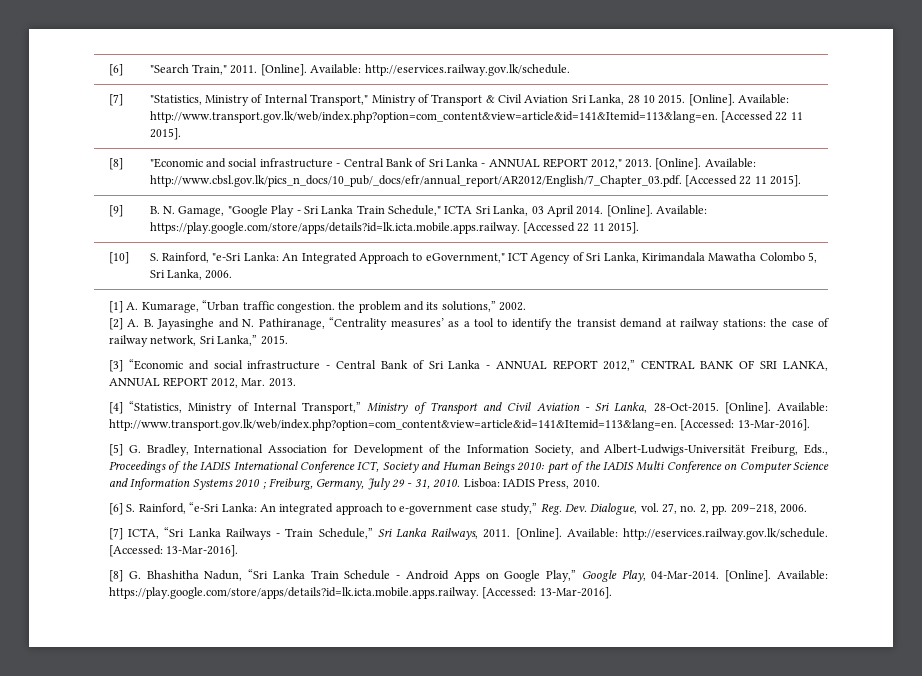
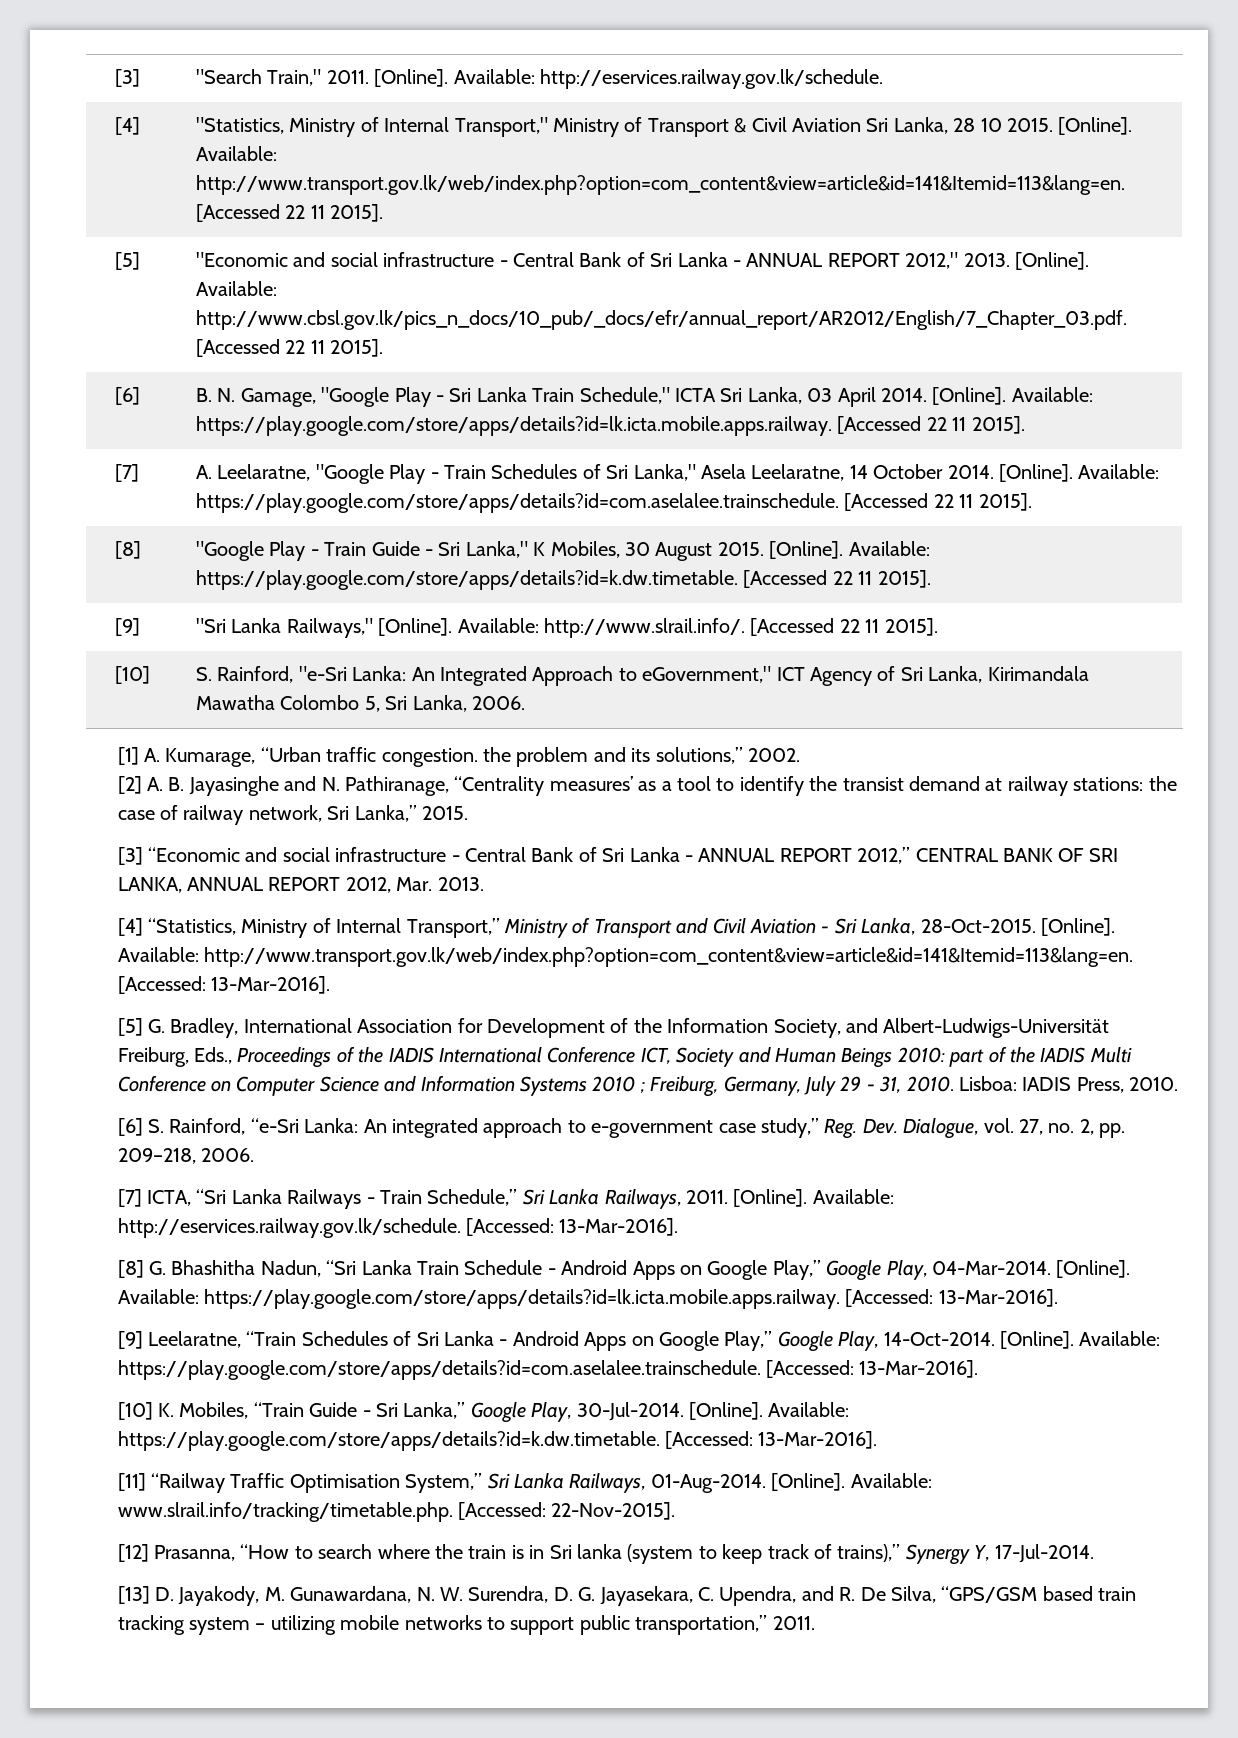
- [6] | "Search Train," 2011. [Online]. Available: http://eservices.railway.gov.lk/schedule.
+ [3] | "Search Train," 2011. [Online]. Available: http://eservices.railway.gov.lk/schedule.
- [7] | "Statistics, Ministry of Internal Transport," Ministry of Transport & Civil Aviation Sri Lanka, 28 10 2015. [Online]. Available: http://www.transport.gov.lk/web/index.php?option=com_content&view=article&id=141&Itemid=113&lang=en. [Accessed 22 11 2015].
+ [4] | "Statistics, Ministry of Internal Transport," Ministry of Transport & Civil Aviation Sri Lanka, 28 10 2015. [Online]. Available: http://www.transport.gov.lk/web/index.php?option=com_content&view=article&id=141&Itemid=113&lang=en. [Accessed 22 11 2015].
- [8] | "Economic and social infrastructure - Central Bank of Sri Lanka - ANNUAL REPORT 2012," 2013. [Online]. Available: http://www.cbsl.gov.lk/pics_n_docs/10_pub/_docs/efr/annual_report/AR2012/English/7_Chapter_03.pdf. [Accessed 22 11 2015].
+ [5] | "Economic and social infrastructure - Central Bank of Sri Lanka - ANNUAL REPORT 2012," 2013. [Online]. Available: http://www.cbsl.gov.lk/pics_n_docs/10_pub/_docs/efr/annual_report/AR2012/English/7_Chapter_03.pdf. [Accessed 22 11 2015].
- [9] | B. N. Gamage, "Google Play - Sri Lanka Train Schedule," ICTA Sri Lanka, 03 April 2014. [Online]. Available: https://play.google.com/store/apps/details?id=lk.icta.mobile.apps.railway. [Accessed 22 11 2015].
+ [6] | B. N. Gamage, "Google Play - Sri Lanka Train Schedule," ICTA Sri Lanka, 03 April 2014. [Online]. Available: https://play.google.com/store/apps/details?id=lk.icta.mobile.apps.railway. [Accessed 22 11 2015].
+ [7] | A. Leelaratne, "Google Play - Train Schedules of Sri Lanka," Asela Leelaratne, 14 October 2014. [Online]. Available: https://play.google.com/store/apps/details?id=com.aselalee.trainschedule. [Accessed 22 11 2015].
+ [8] | "Google Play - Train Guide - Sri Lanka," K Mobiles, 30 August 2015. [Online]. Available: https://play.google.com/store/apps/details?id=k.dw.timetable. [Accessed 22 11 2015].
+ [9] | "Sri Lanka Railways," [Online]. Available: http://www.slrail.info/. [Accessed 22 11 2015].
+ [9] Leelaratne, “Train Schedules of Sri Lanka - Android Apps on Google Play,” Google Play, 14-Oct-2014. [Online]. Available: https://play.google.com/store/apps/details?id=com.aselalee.trainschedule. [Accessed: 13-Mar-2016].
+ [10] K. Mobiles, “Train Guide - Sri Lanka,” Google Play, 30-Jul-2014. [Online]. Available: https://play.google.com/store/apps/details?id=k.dw.timetable. [Accessed: 13-Mar-2016].
+ [11] “Railway Traffic Optimisation System,” Sri Lanka Railways, 01-Aug-2014. [Online]. Available: www.slrail.info/tracking/timetable.php. [Accessed: 22-Nov-2015].
+ [12] Prasanna, “How to search where the train is in Sri lanka (system to keep track of trains),” Synergy Y, 17-Jul-2014.
+ [13] D. Jayakody, M. Gunawardana, N. W. Surendra, D. G. Jayasekara, C. Upendra, and R. De Silva, “GPS/GSM based train tracking system – utilizing mobile networks to support public transportation,” 2011.

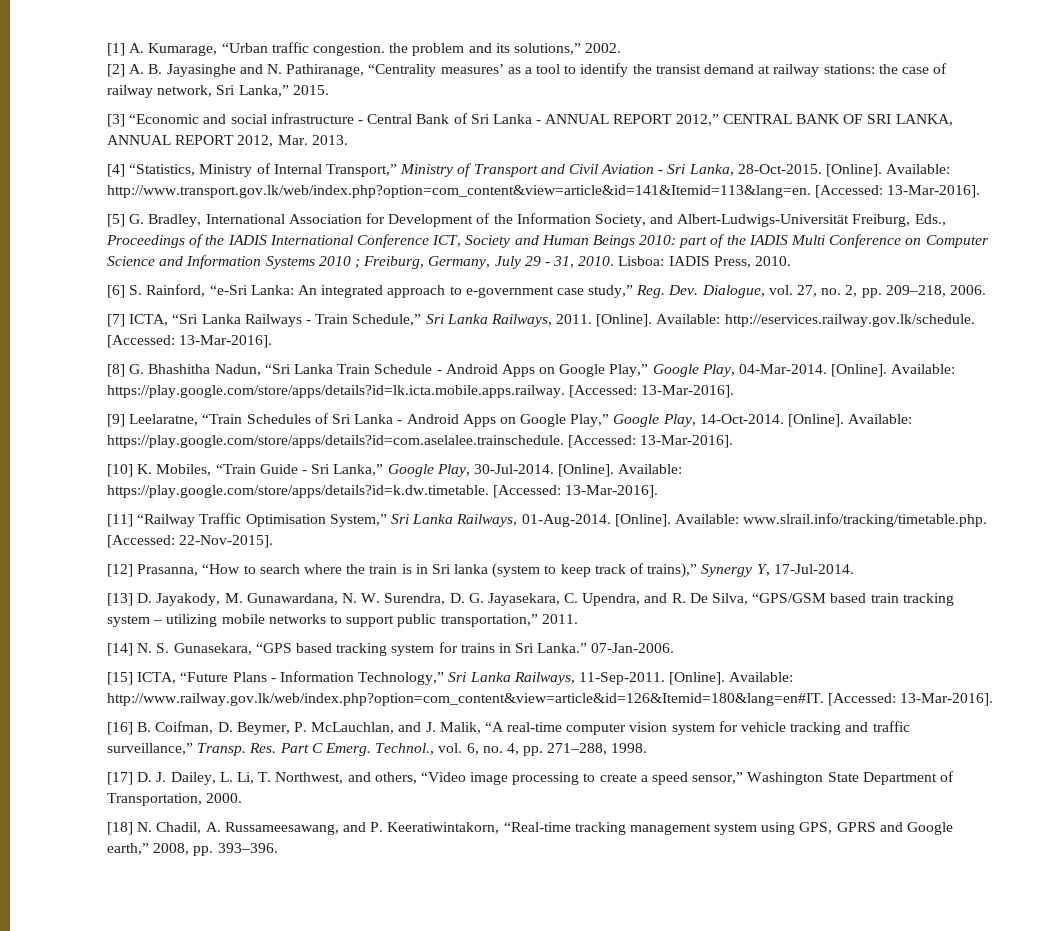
- [3] | "Search Train," 2011. [Online]. Available: http://eservices.railway.gov.lk/schedule.
- [4] | "Statistics, Ministry of Internal Transport," Ministry of Transport & Civil Aviation Sri Lanka, 28 10 2015. [Online]. Available: http://www.transport.gov.lk/web/index.php?option=com_content&view=article&id=141&Itemid=113&lang=en. [Accessed 22 11 2015].
- [5] | "Economic and social infrastructure - Central Bank of Sri Lanka - ANNUAL REPORT 2012," 2013. [Online]. Available: http://www.cbsl.gov.lk/pics_n_docs/10_pub/_docs/efr/annual_report/AR2012/English/7_Chapter_03.pdf. [Accessed 22 11 2015].
- [6] | B. N. Gamage, "Google Play - Sri Lanka Train Schedule," ICTA Sri Lanka, 03 April 2014. [Online]. Available: https://play.google.com/store/apps/details?id=lk.icta.mobile.apps.railway. [Accessed 22 11 2015].
- [7] | A. Leelaratne, "Google Play - Train Schedules of Sri Lanka," Asela Leelaratne, 14 October 2014. [Online]. Available: https://play.google.com/store/apps/details?id=com.aselalee.trainschedule. [Accessed 22 11 2015].
- [8] | "Google Play - Train Guide - Sri Lanka," K Mobiles, 30 August 2015. [Online]. Available: https://play.google.com/store/apps/details?id=k.dw.timetable. [Accessed 22 11 2015].
- [9] | "Sri Lanka Railways," [Online]. Available: http://www.slrail.info/. [Accessed 22 11 2015].
- [10] | S. Rainford, "e-Sri Lanka: An Integrated Approach to eGovernment," ICT Agency of Sri Lanka, Kirimandala Mawatha Colombo 5, Sri Lanka, 2006.
+ [14] N. S. Gunasekara, “GPS based tracking system for trains in Sri Lanka.” 07-Jan-2006.
+ [15] ICTA, “Future Plans - Information Technology,” Sri Lanka Railways, 11-Sep-2011. [Online]. Available: http://www.railway.gov.lk/web/index.php?option=com_content&view=article&id=126&Itemid=180&lang=en#IT. [Accessed: 13-Mar-2016].
+ [16] B. Coifman, D. Beymer, P. McLauchlan, and J. Malik, “A real-time computer vision system for vehicle tracking and traffic surveillance,” Transp. Res. Part C Emerg. Technol., vol. 6, no. 4, pp. 271–288, 1998.
+ [17] D. J. Dailey, L. Li, T. Northwest, and others, “Video image processing to create a speed sensor,” Washington State Department of Transportation, 2000.
+ [18] N. Chadil, A. Russameesawang, and P. Keeratiwintakorn, “Real-time tracking management system using GPS, GPRS and Google earth,” 2008, pp. 393–396.

